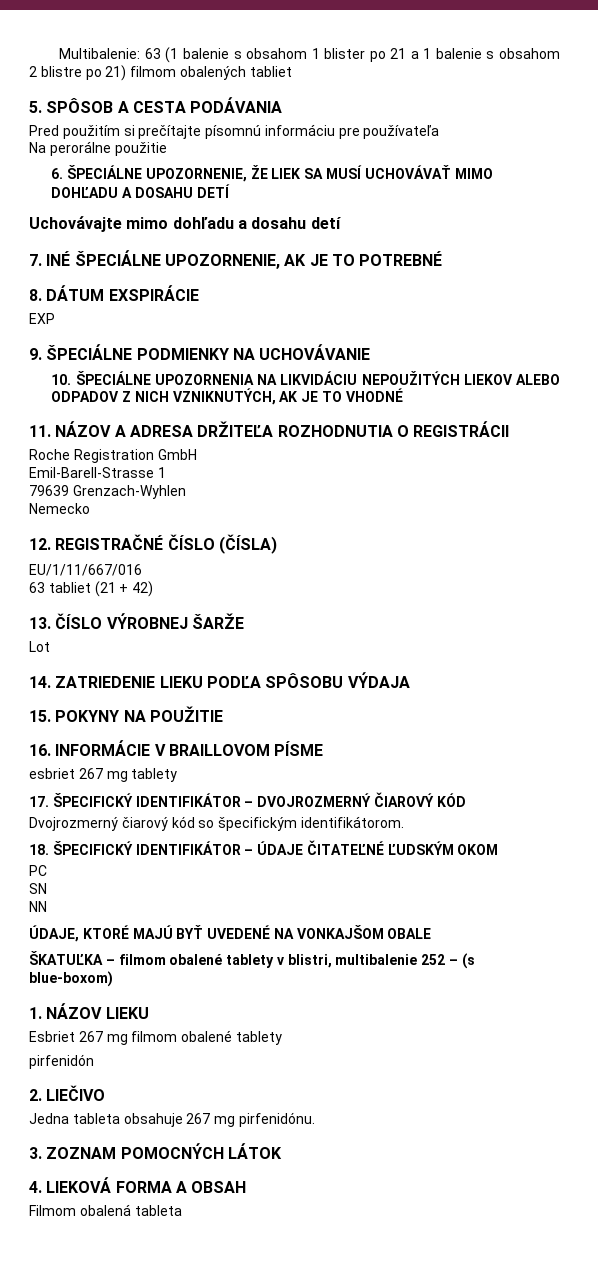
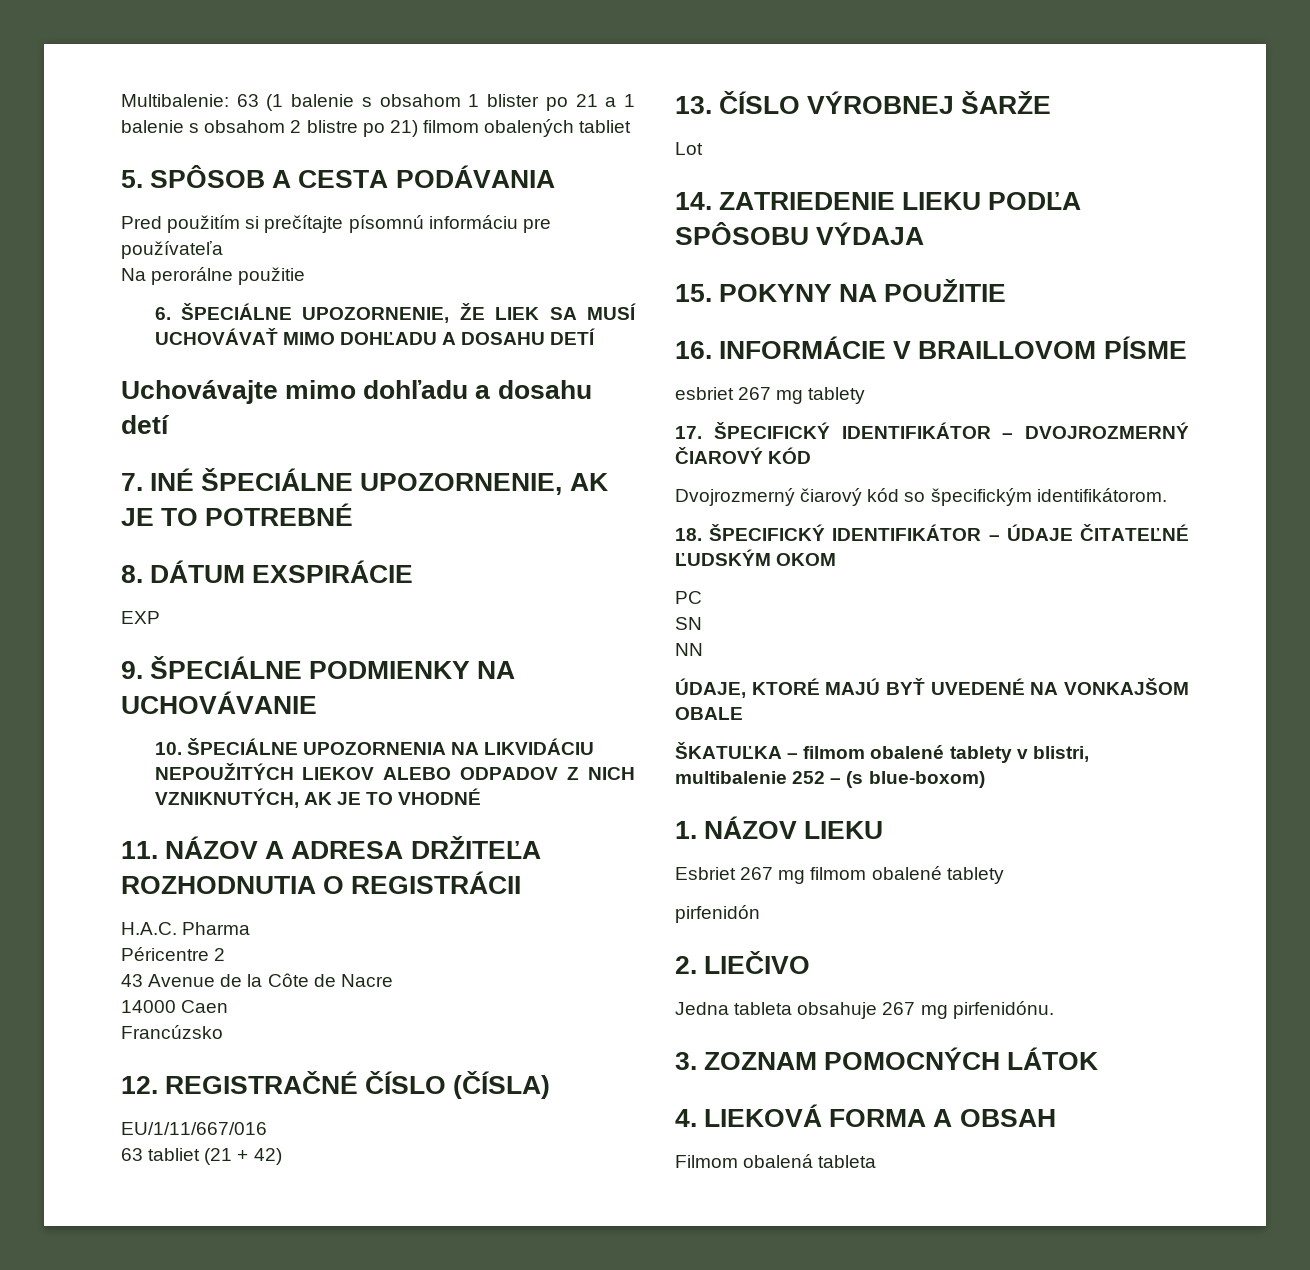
- Roche Registration GmbH
- Emil-Barell-Strasse 1
- 79639 Grenzach-Wyhlen
- Nemecko
+ H.A.C. Pharma
+ Péricentre 2
+ 43 Avenue de la Côte de Nacre
+ 14000 Caen
+ Francúzsko

